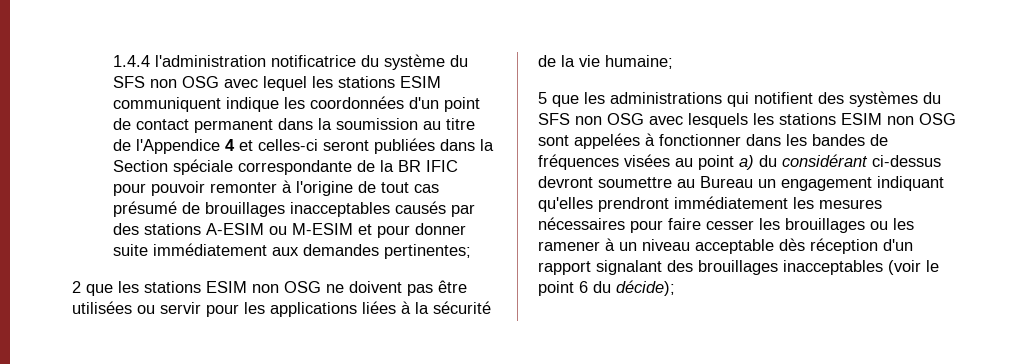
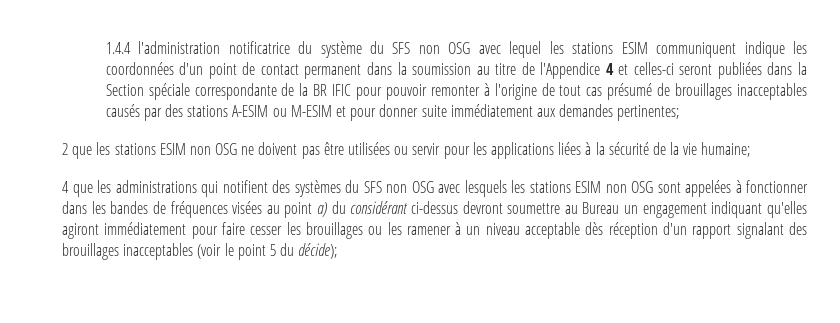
- 5 que les administrations qui notifient des systèmes du SFS non OSG avec lesquels les stations ESIM non OSG sont appelées à fonctionner dans les bandes de fréquences visées au point a) du considérant ci-dessus devront soumettre au Bureau un engagement indiquant qu'elles prendront immédiatement les mesures nécessaires pour faire cesser les brouillages ou les ramener à un niveau acceptable dès réception d'un rapport signalant des brouillages inacceptables (voir le point 6 du décide);
+ 4 que les administrations qui notifient des systèmes du SFS non OSG avec lesquels les stations ESIM non OSG sont appelées à fonctionner dans les bandes de fréquences visées au point a) du considérant ci-dessus devront soumettre au Bureau un engagement indiquant qu'elles agiront immédiatement pour faire cesser les brouillages ou les ramener à un niveau acceptable dès réception d'un rapport signalant des brouillages inacceptables (voir le point 5 du décide);

